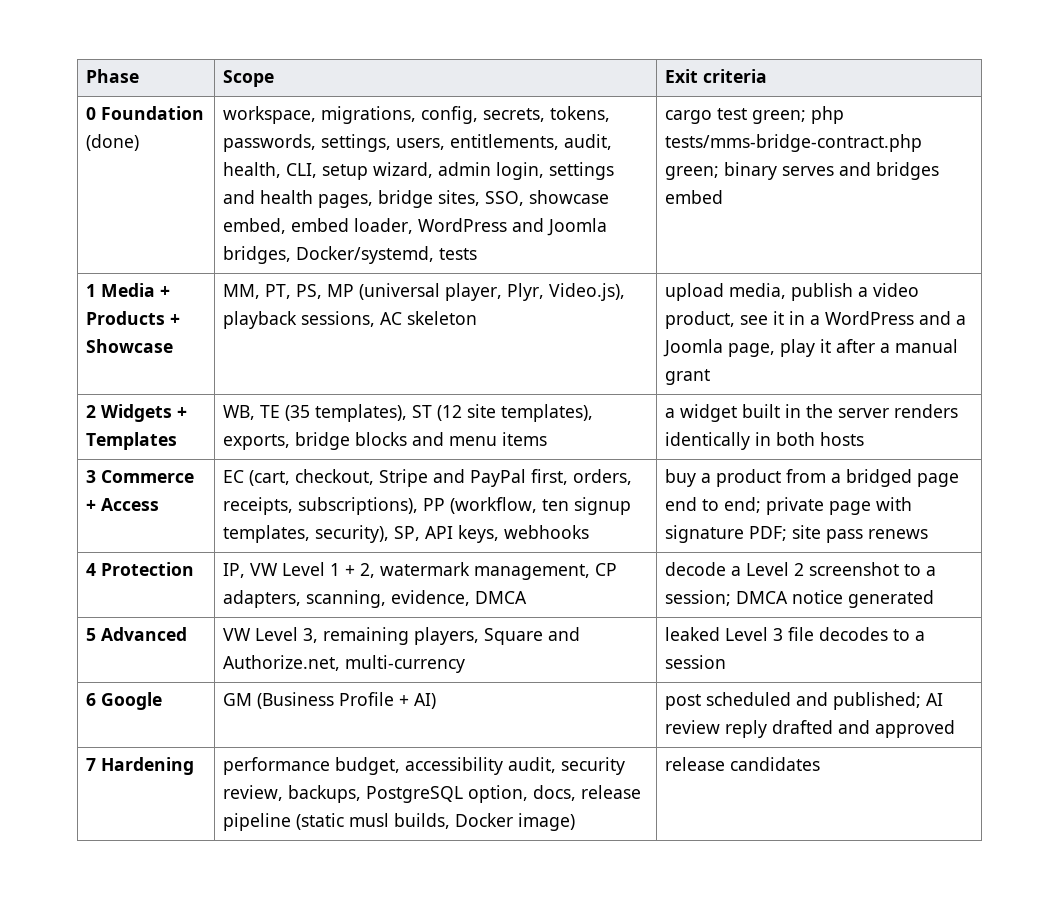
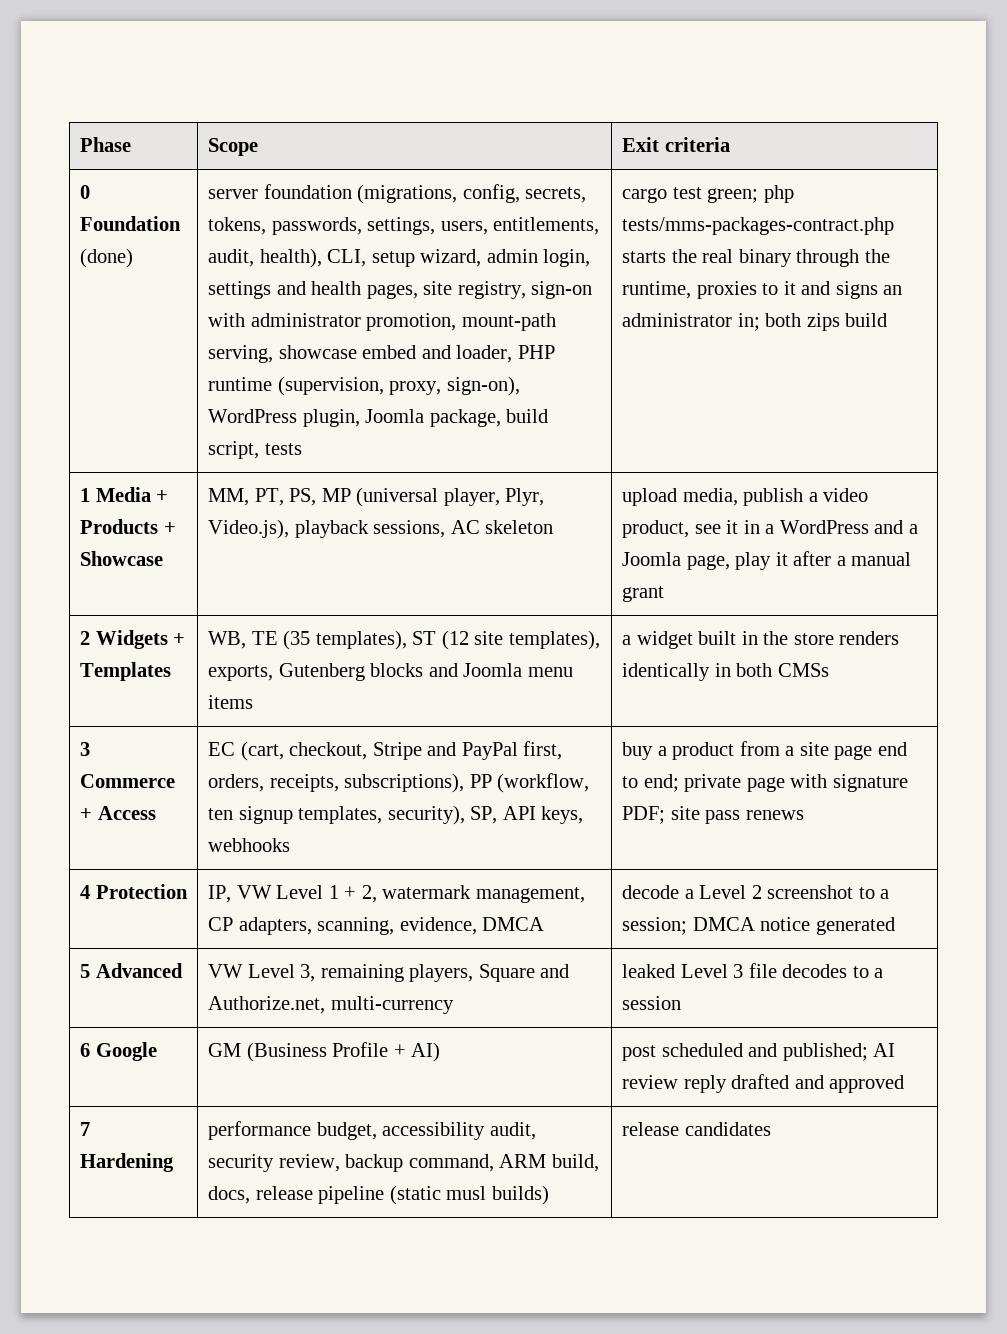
- workspace, migrations, config, secrets, tokens, passwords, settings, users, entitlements, audit, health, CLI, setup wizard, admin login, settings and health pages, bridge sites, SSO, showcase embed, embed loader, WordPress and Joomla bridges, Docker/systemd, tests
+ server foundation (migrations, config, secrets, tokens, passwords, settings, users, entitlements, audit, health), CLI, setup wizard, admin login, settings and health pages, site registry, sign-on with administrator promotion, mount-path serving, showcase embed and loader, PHP runtime (supervision, proxy, sign-on), WordPress plugin, Joomla package, build script, tests
- cargo test green; php tests/mms-bridge-contract.php green; binary serves and bridges embed
+ cargo test green; php tests/mms-packages-contract.php starts the real binary through the runtime, proxies to it and signs an administrator in; both zips build
- 2 Widgets + Templates | WB, TE (35 templates), ST (12 site templates), exports, bridge blocks and menu items | a widget built in the server renders identically in both hosts
+ 2 Widgets + Templates | WB, TE (35 templates), ST (12 site templates), exports, Gutenberg blocks and Joomla menu items | a widget built in the store renders identically in both CMSs
- buy a product from a bridged page end to end; private page with signature PDF; site pass renews
+ buy a product from a site page end to end; private page with signature PDF; site pass renews
- 7 Hardening | performance budget, accessibility audit, security review, backups, PostgreSQL option, docs, release pipeline (static musl builds, Docker image) | release candidates
+ 7 Hardening | performance budget, accessibility audit, security review, backup command, ARM build, docs, release pipeline (static musl builds) | release candidates

